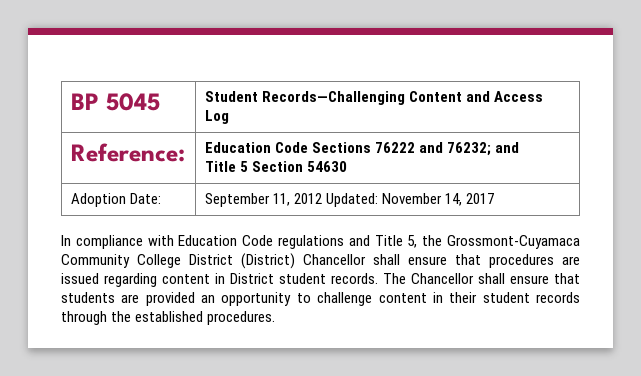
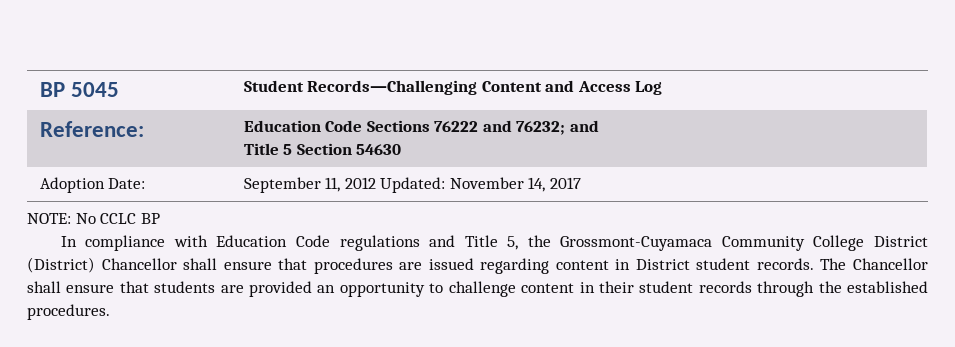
+ NOTE: No CCLC BP

